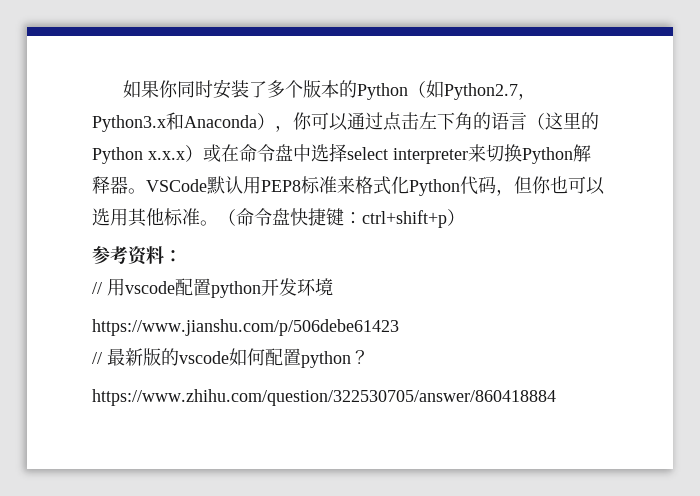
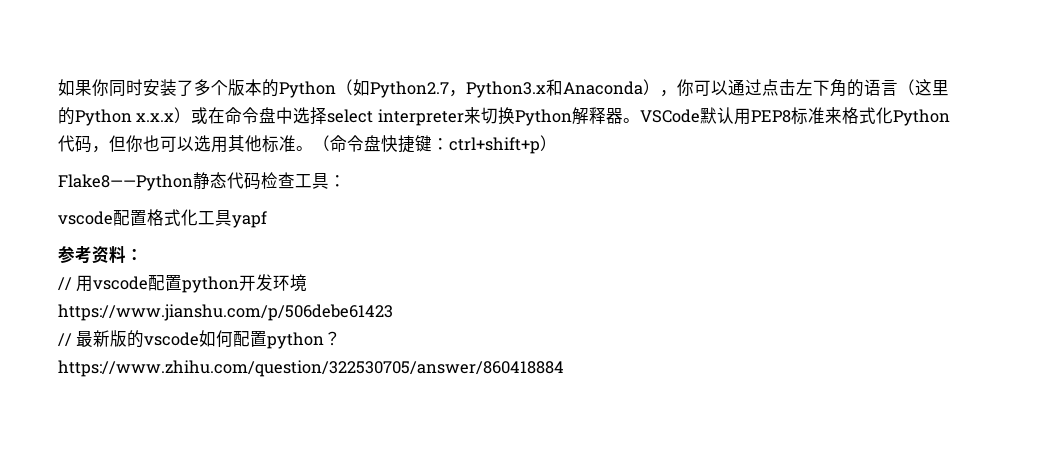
+ Flake8——Python静态代码检查工具：
+ vscode配置格式化工具yapf

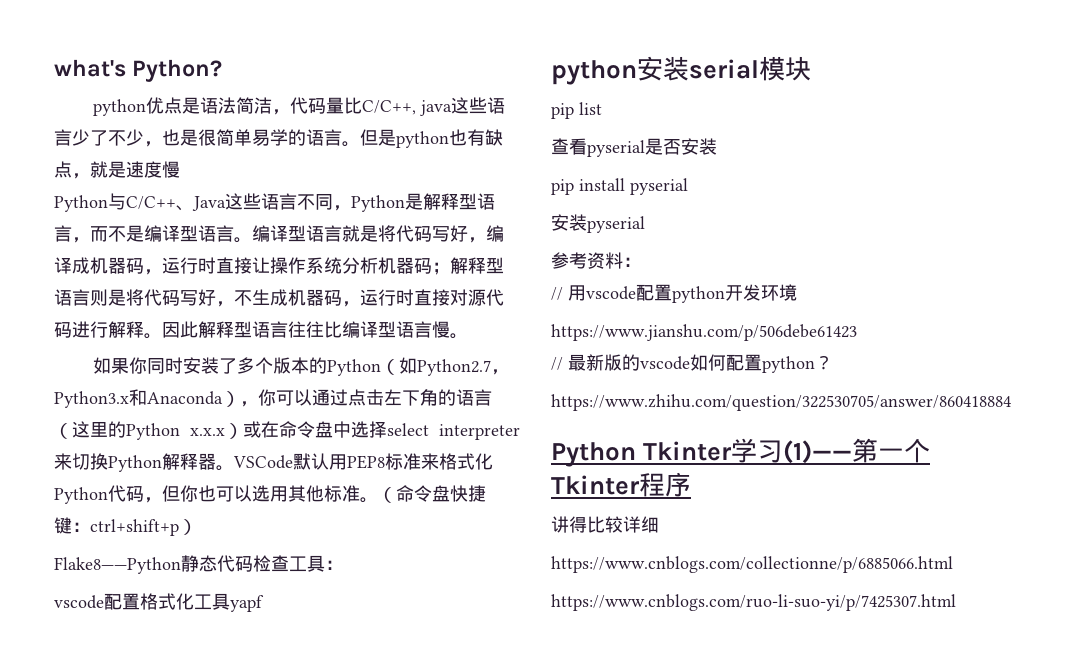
+ what's Python?
+ python优点是语法简洁，代码量比C/C++, java这些语言少了不少，也是很简单易学的语言。但是python也有缺点，就是速度慢
+ Python与C/C++、Java这些语言不同，Python是解释型语言，而不是编译型语言。编译型语言就是将代码写好，编译成机器码，运行时直接让操作系统分析机器码；解释型语言则是将代码写好，不生成机器码，运行时直接对源代码进行解释。因此解释型语言往往比编译型语言慢。
+ python安装serial模块
+ pip list
+ 查看pyserial是否安装
+ pip install pyserial
+ 安装pyserial
+ Python Tkinter学习(1)——第一个Tkinter程序
+ 讲得比较详细
+ https://www.cnblogs.com/collectionne/p/6885066.html
+ https://www.cnblogs.com/ruo-li-suo-yi/p/7425307.html

